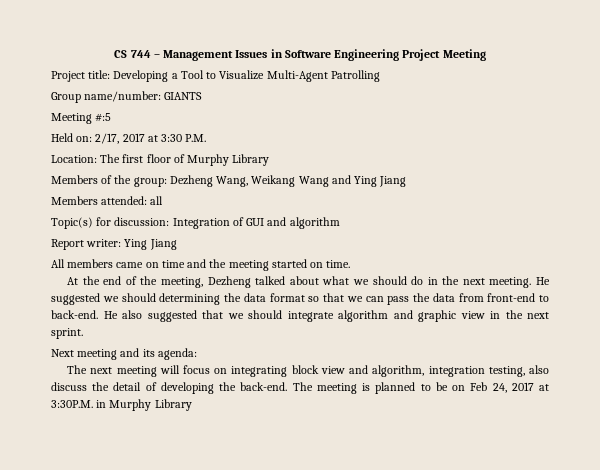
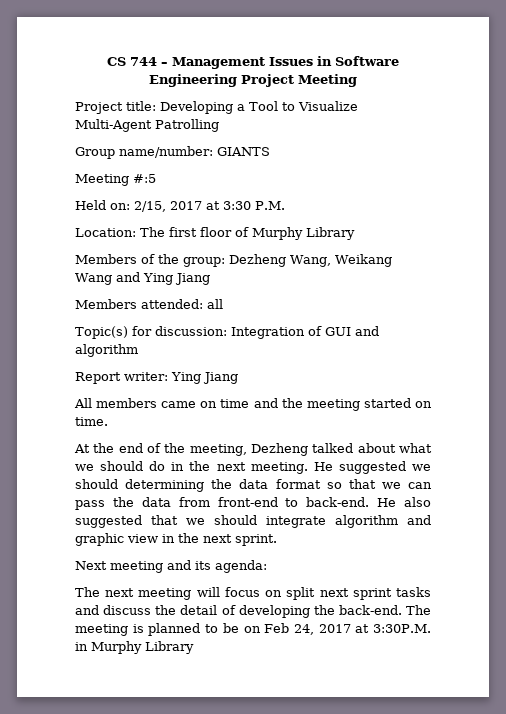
- Held on: 2/17, 2017 at 3:30 P.M.
+ Held on: 2/15, 2017 at 3:30 P.M.
- The next meeting will focus on integrating block view and algorithm, integration testing, also discuss the detail of developing the back-end.
+ The next meeting will focus on split next sprint tasks and discuss the detail of developing the back-end.

